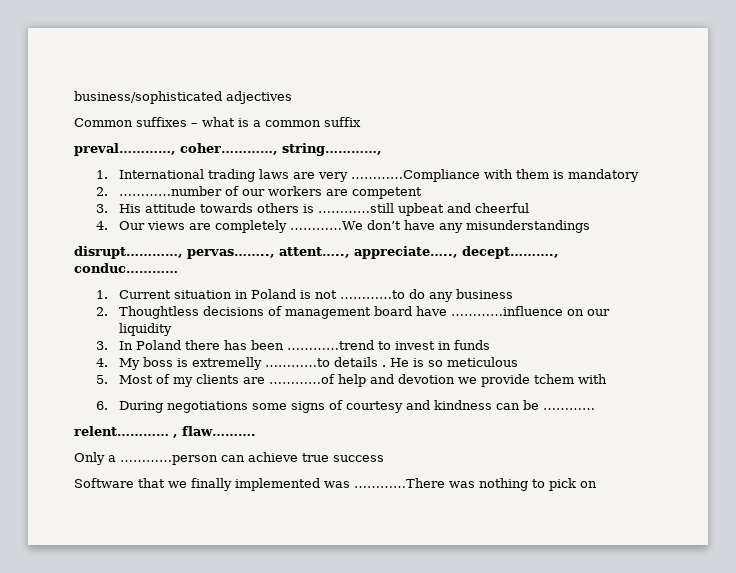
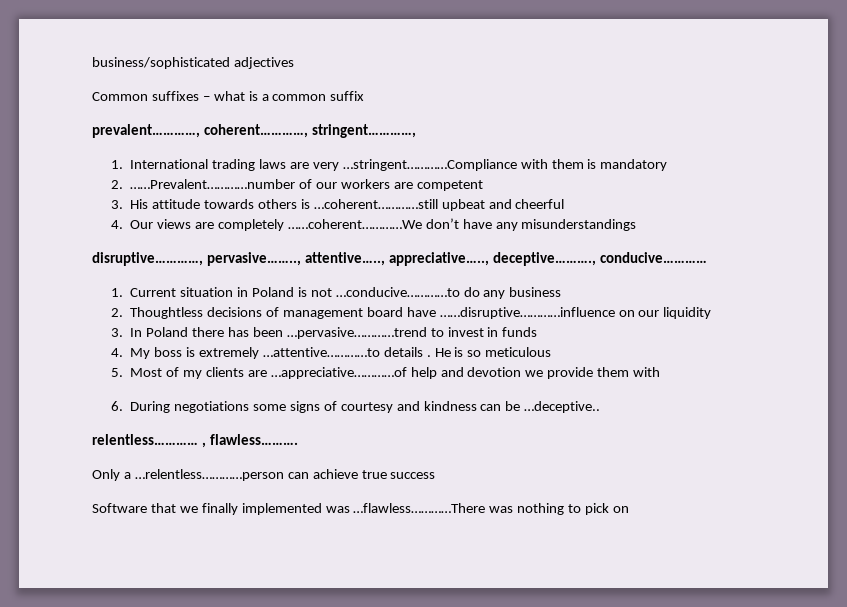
- preval…………, coher…………, string…………,
+ prevalent…………, coherent…………, stringent…………,
- 1. International trading laws are very …………Compliance with them is mandatory
+ 1. International trading laws are very …stringent…………Compliance with them is mandatory
- 2. …………number of our workers are competent
+ 2. ……Prevalent…………number of our workers are competent
- 3. His attitude towards others is …………still upbeat and cheerful
+ 3. His attitude towards others is …coherent…………still upbeat and cheerful
- 4. Our views are completely …………We don’t have any misunderstandings
+ 4. Our views are completely ……coherent…………We don’t have any misunderstandings
- disrupt…………, pervas…….., attent….., appreciate….., decept………., conduc…………
+ disruptive…………, pervasive…….., attentive….., appreciative….., deceptive………., conducive…………
- 1. Current situation in Poland is not …………to do any business
+ 1. Current situation in Poland is not …conducive…………to do any business
- 2. Thoughtless decisions of management board have …………influence on our liquidity
+ 2. Thoughtless decisions of management board have ……disruptive…………influence on our liquidity
- 3. In Poland there has been …………trend to invest in funds
+ 3. In Poland there has been …pervasive…………trend to invest in funds
- 4. My boss is extremelly …………to details .
+ 4. My boss is extremely …attentive…………to details .
- 5. Most of my clients are …………of help and devotion we provide tchem with
+ 5. Most of my clients are …appreciative…………of help and devotion we provide them with
- 6. During negotiations some signs of courtesy and kindness can be …………
- relent………… , flaw……….
+ 6. During negotiations some signs of courtesy and kindness can be …deceptive..
+ relentless………… , flawless……….
- Only a …………person can achieve true success
+ Only a …relentless…………person can achieve true success
- Software that we finally implemented was …………There was nothing to pick on
+ Software that we finally implemented was …flawless…………There was nothing to pick on

